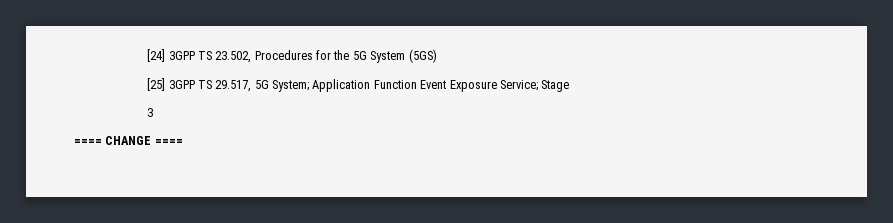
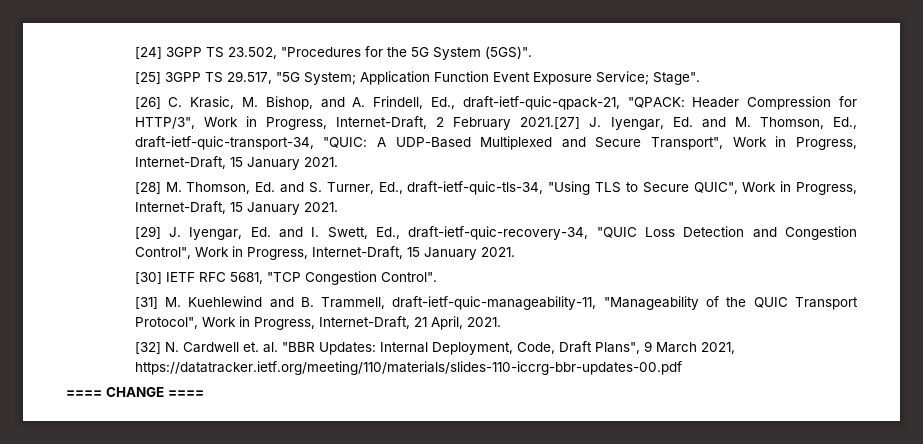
- [24] 3GPP TS 23.502, Procedures for the 5G System (5GS)
+ [24] 3GPP TS 23.502, "Procedures for the 5G System (5GS)".
- [25] 3GPP TS 29.517, 5G System; Application Function Event Exposure Service; Stage
- 3
+ [25] 3GPP TS 29.517, "5G System; Application Function Event Exposure Service; Stage".
+ [26] C. Krasic, M. Bishop, and A. Frindell, Ed., draft-ietf-quic-qpack-21, "QPACK: Header Compression for HTTP/3", Work in Progress, Internet-Draft, 2 February 2021.[27] J. Iyengar, Ed. and M. Thomson, Ed., draft-ietf-quic-transport-34, "QUIC: A UDP-Based Multiplexed and Secure Transport", Work in Progress, Internet-Draft, 15 January 2021.
+ [28] M. Thomson, Ed. and S. Turner, Ed., draft-ietf-quic-tls-34, "Using TLS to Secure QUIC", Work in Progress, Internet-Draft, 15 January 2021.
+ [29] J. Iyengar, Ed. and I. Swett, Ed., draft-ietf-quic-recovery-34, "QUIC Loss Detection and Congestion Control", Work in Progress, Internet-Draft, 15 January 2021.
+ [30] IETF RFC 5681, "TCP Congestion Control".
+ [31] M. Kuehlewind and B. Trammell, draft-ietf-quic-manageability-11, "Manageability of the QUIC Transport Protocol", Work in Progress, Internet-Draft, 21 April, 2021.
+ [32] N. Cardwell et. al. "BBR Updates: Internal Deployment, Code, Draft Plans", 9 March 2021, https://datatracker.ietf.org/meeting/110/materials/slides-110-iccrg-bbr-updates-00.pdf

